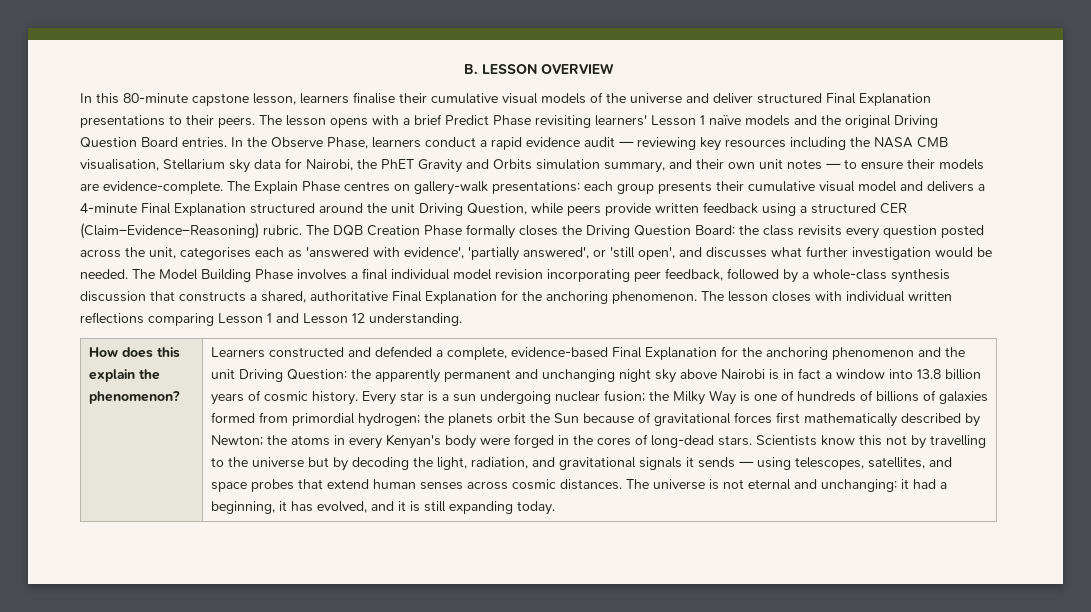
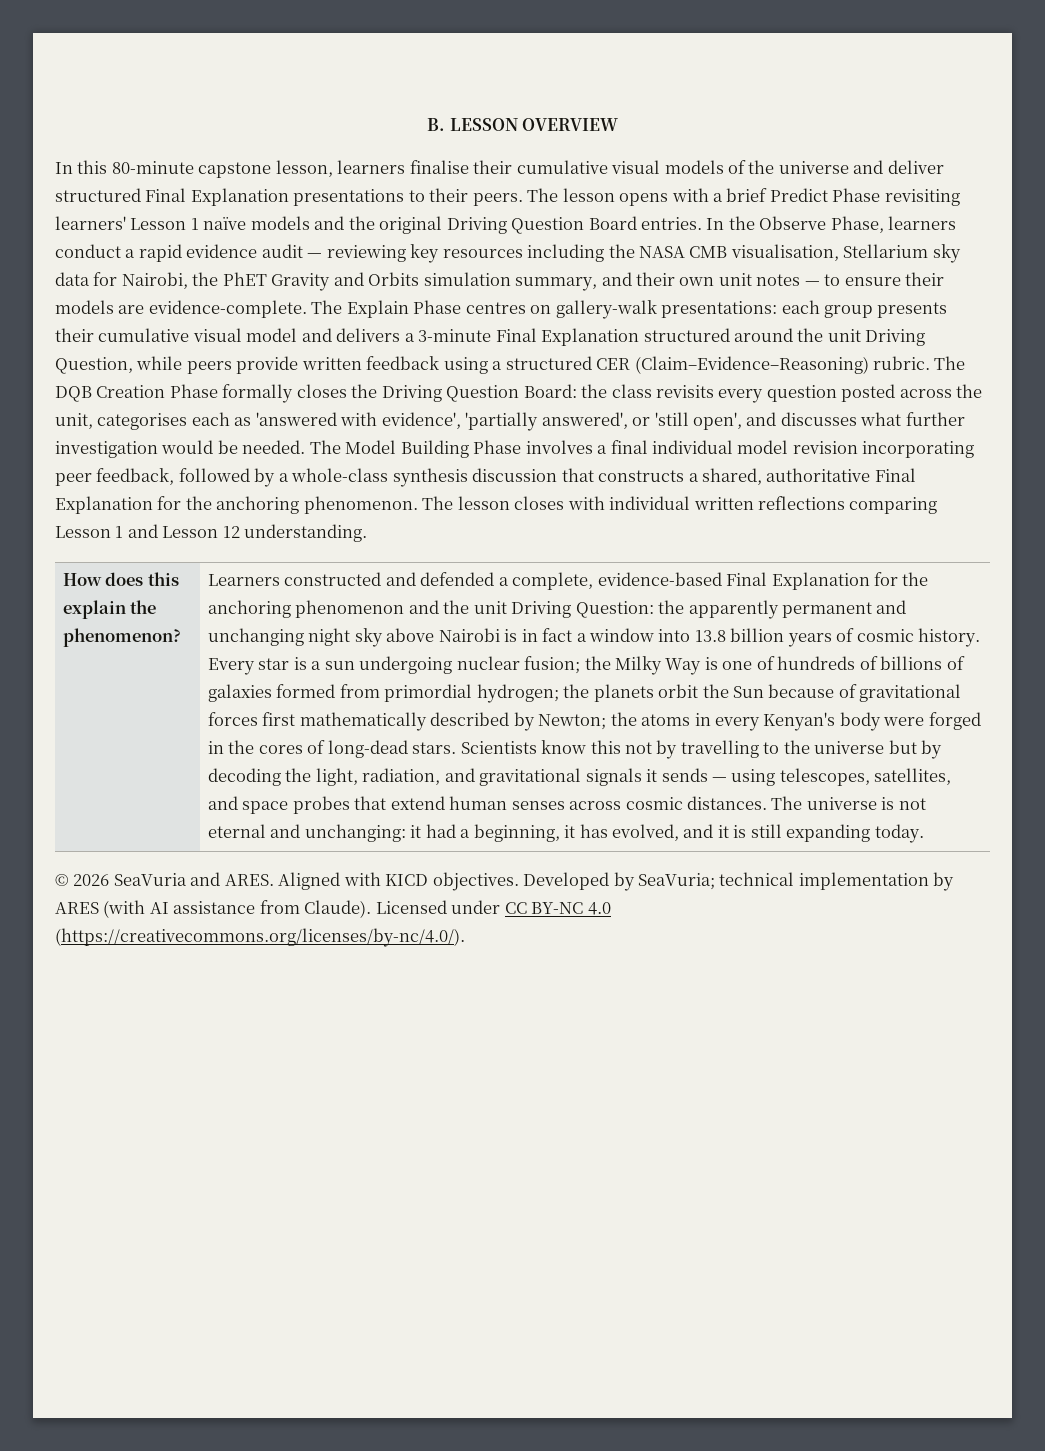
- The Explain Phase centres on gallery-walk presentations: each group presents their cumulative visual model and delivers a 4-minute Final Explanation structured around the unit Driving Question, while peers provide written feedback using a structured CER (Claim–Evidence–Reasoning) rubric.
+ The Explain Phase centres on gallery-walk presentations: each group presents their cumulative visual model and delivers a 3-minute Final Explanation structured around the unit Driving Question, while peers provide written feedback using a structured CER (Claim–Evidence–Reasoning) rubric.
+ © 2026 SeaVuria and ARES. Aligned with KICD objectives. Developed by SeaVuria; technical implementation by ARES (with AI assistance from Claude). Licensed under CC BY-NC 4.0 (https://creativecommons.org/licenses/by-nc/4.0/).

